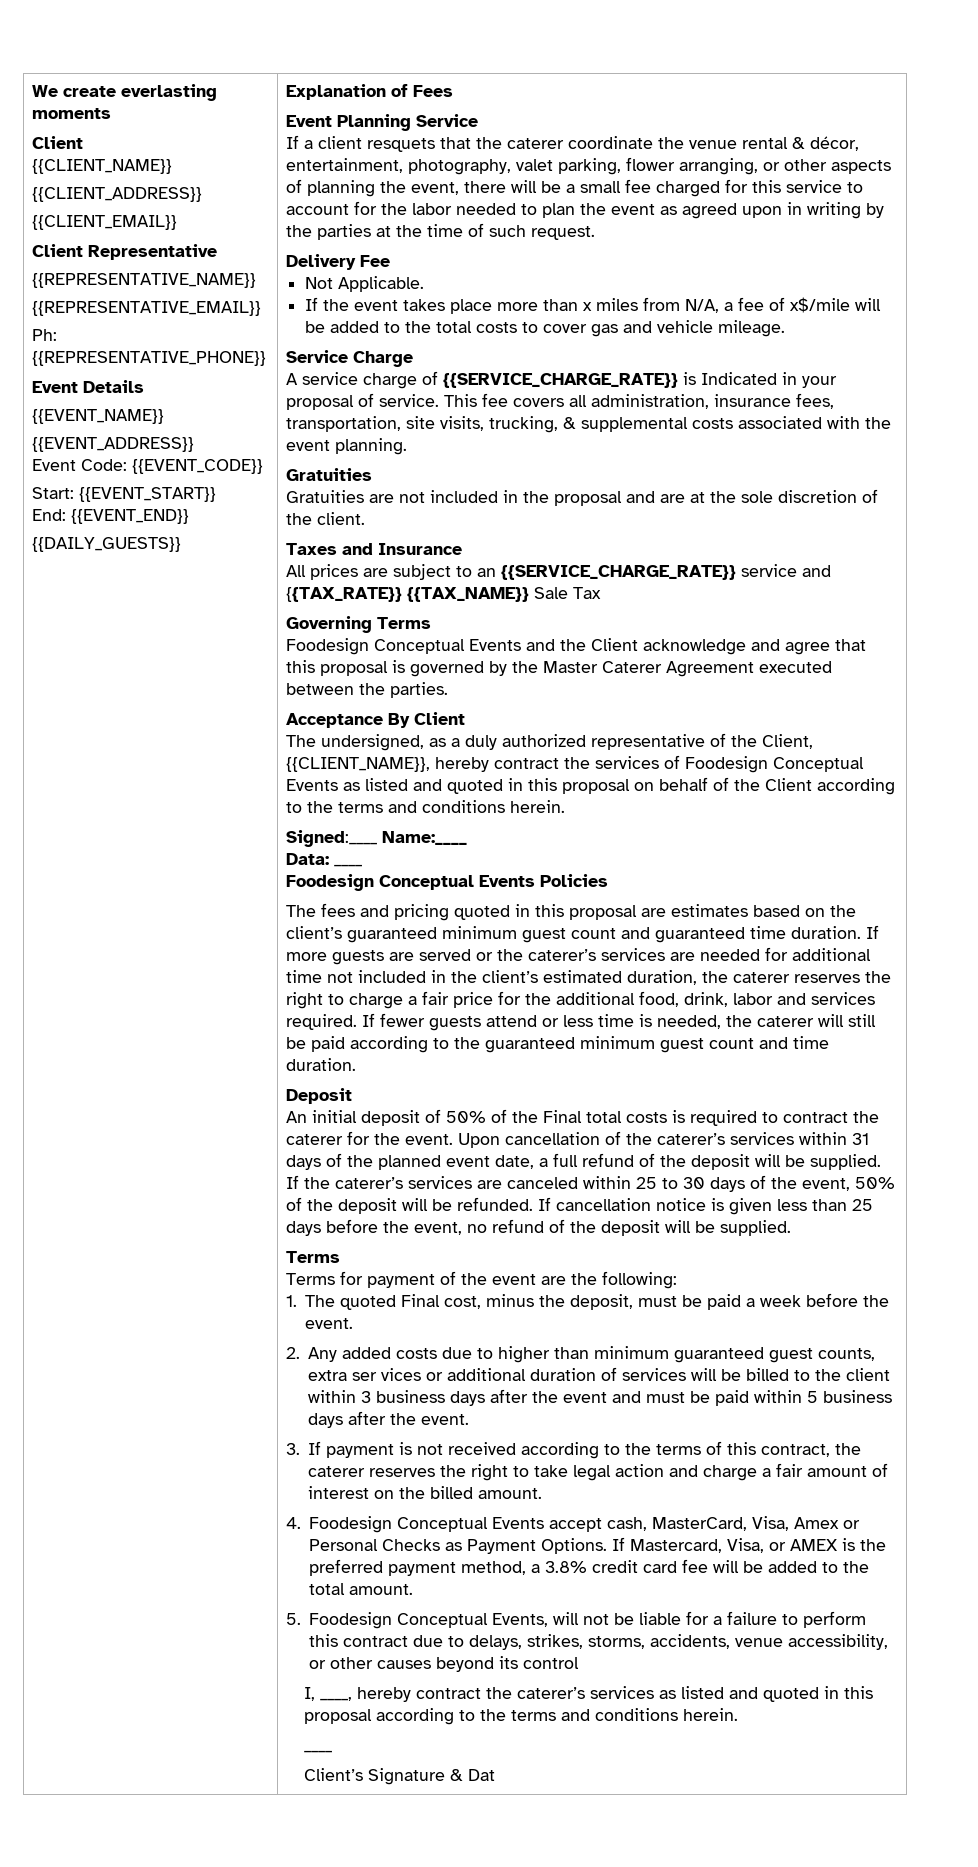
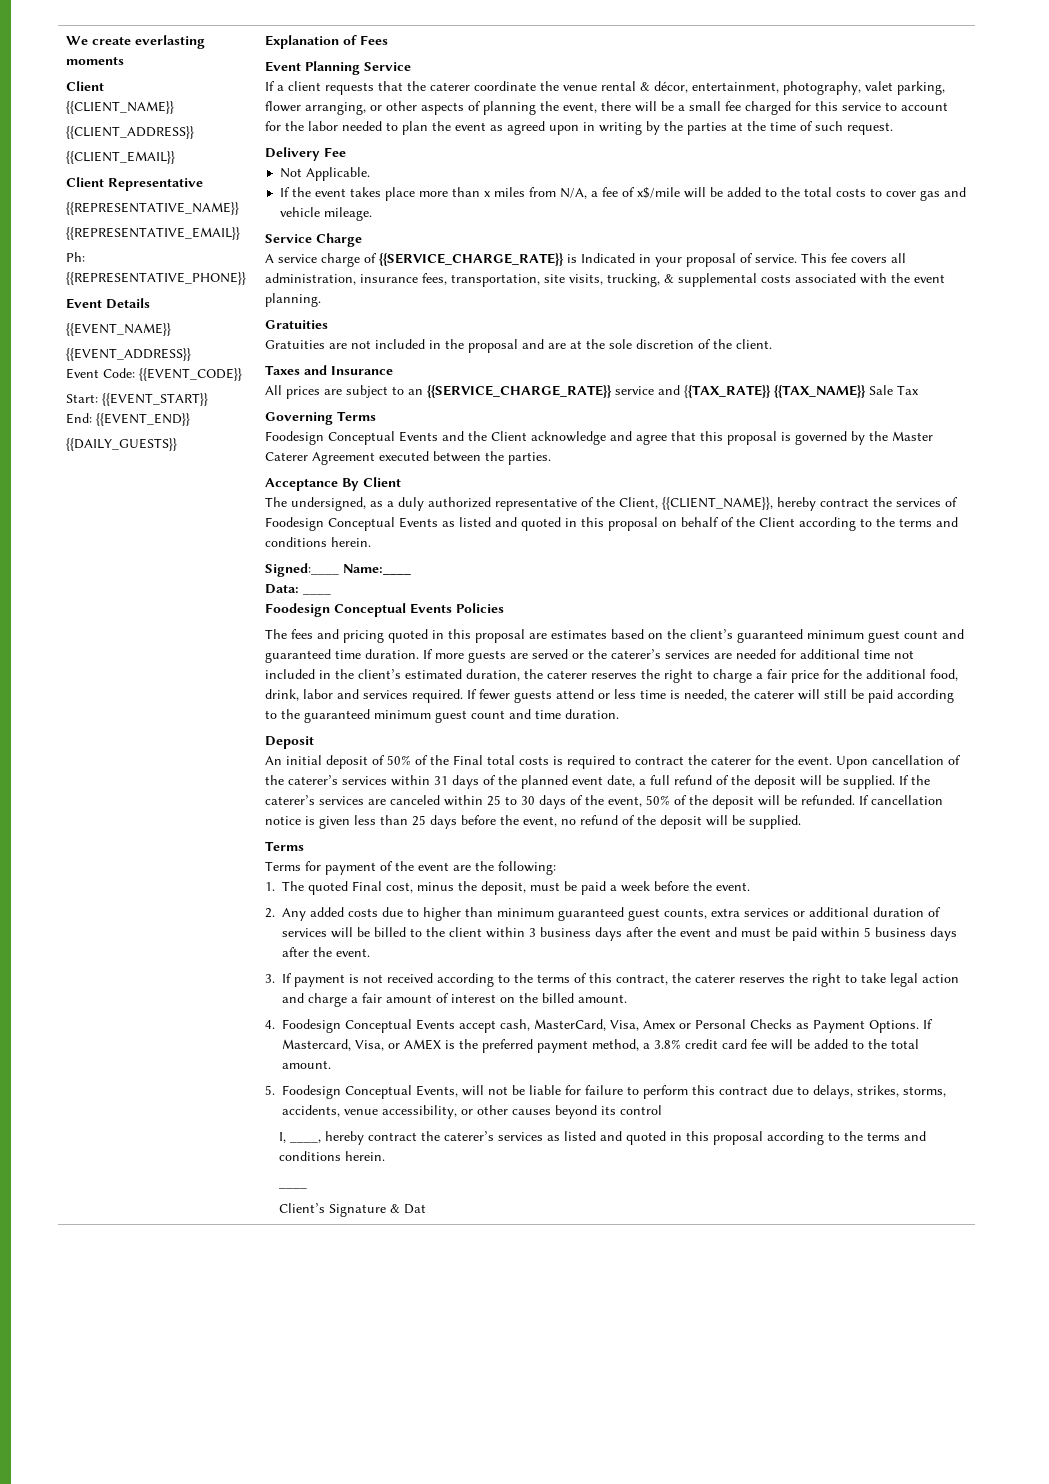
- If a client resquets that the caterer coordinate the venue rental & décor, entertainment, photography, valet parking, flower arranging, or other aspects of planning the event, there will be a small fee charged for this service to account for the labor needed to plan the event as agreed upon in writing by the parties at the time of such request.
+ If a client requests that the caterer coordinate the venue rental & décor, entertainment, photography, valet parking, flower arranging, or other aspects of planning the event, there will be a small fee charged for this service to account for the labor needed to plan the event as agreed upon in writing by the parties at the time of such request.
- 2. Any added costs due to higher than minimum guaranteed guest counts, extra ser vices or additional duration of services will be billed to the client within 3 business days after the event and must be paid within 5 business days after the event.
+ 2. Any added costs due to higher than minimum guaranteed guest counts, extra services or additional duration of services will be billed to the client within 3 business days after the event and must be paid within 5 business days after the event.
- 5. Foodesign Conceptual Events, will not be liable for a failure to perform this contract due to delays, strikes, storms, accidents, venue accessibility, or other causes beyond its control
+ 5. Foodesign Conceptual Events, will not be liable for failure to perform this contract due to delays, strikes, storms, accidents, venue accessibility, or other causes beyond its control

